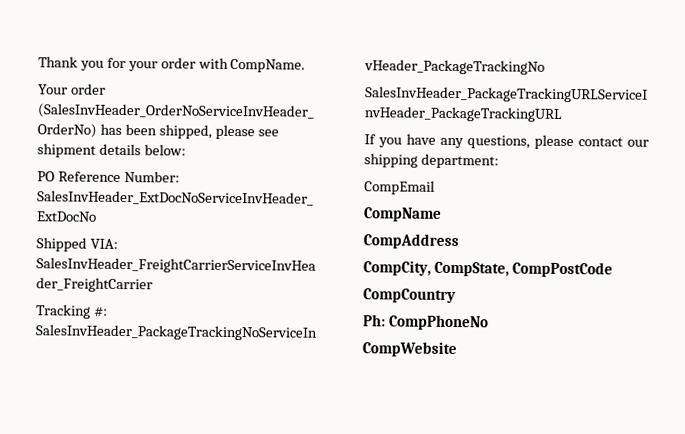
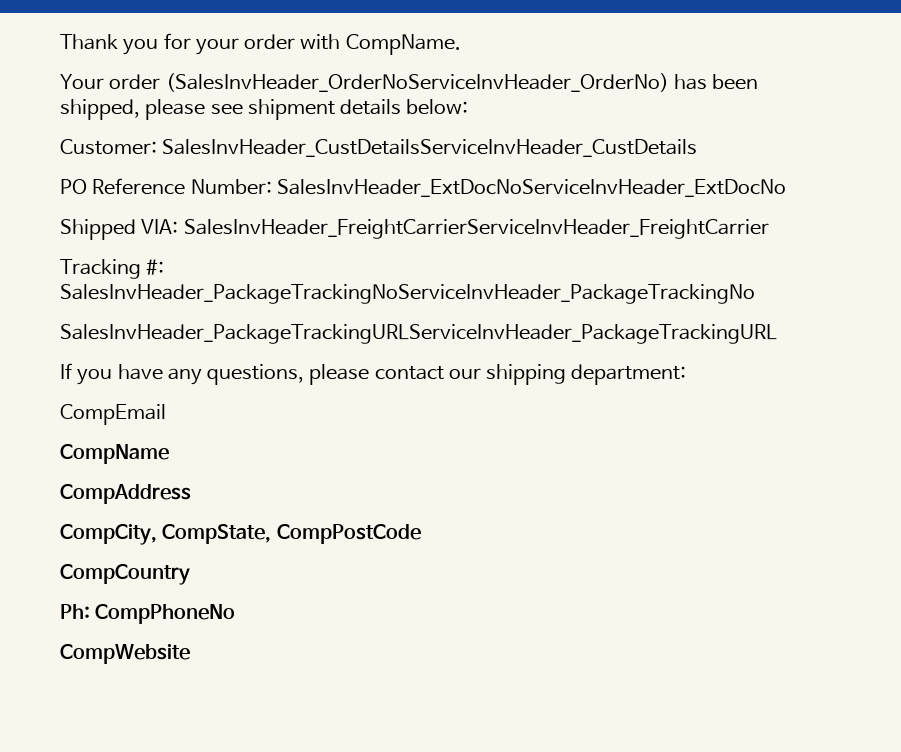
+ Customer: SalesInvHeader_CustDetailsServiceInvHeader_CustDetails

